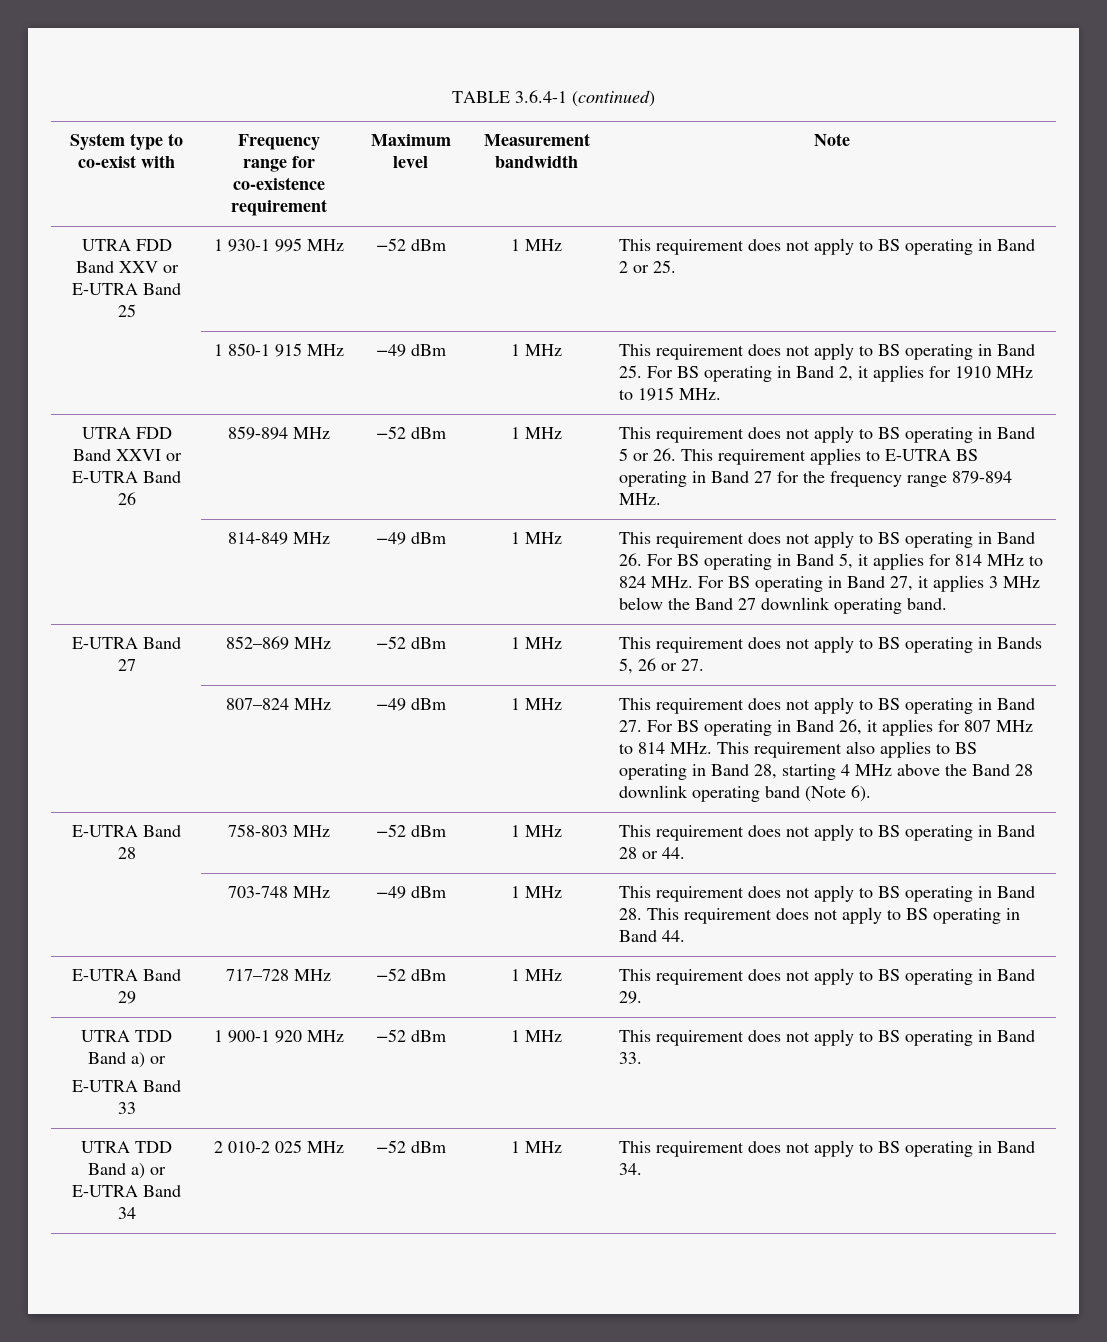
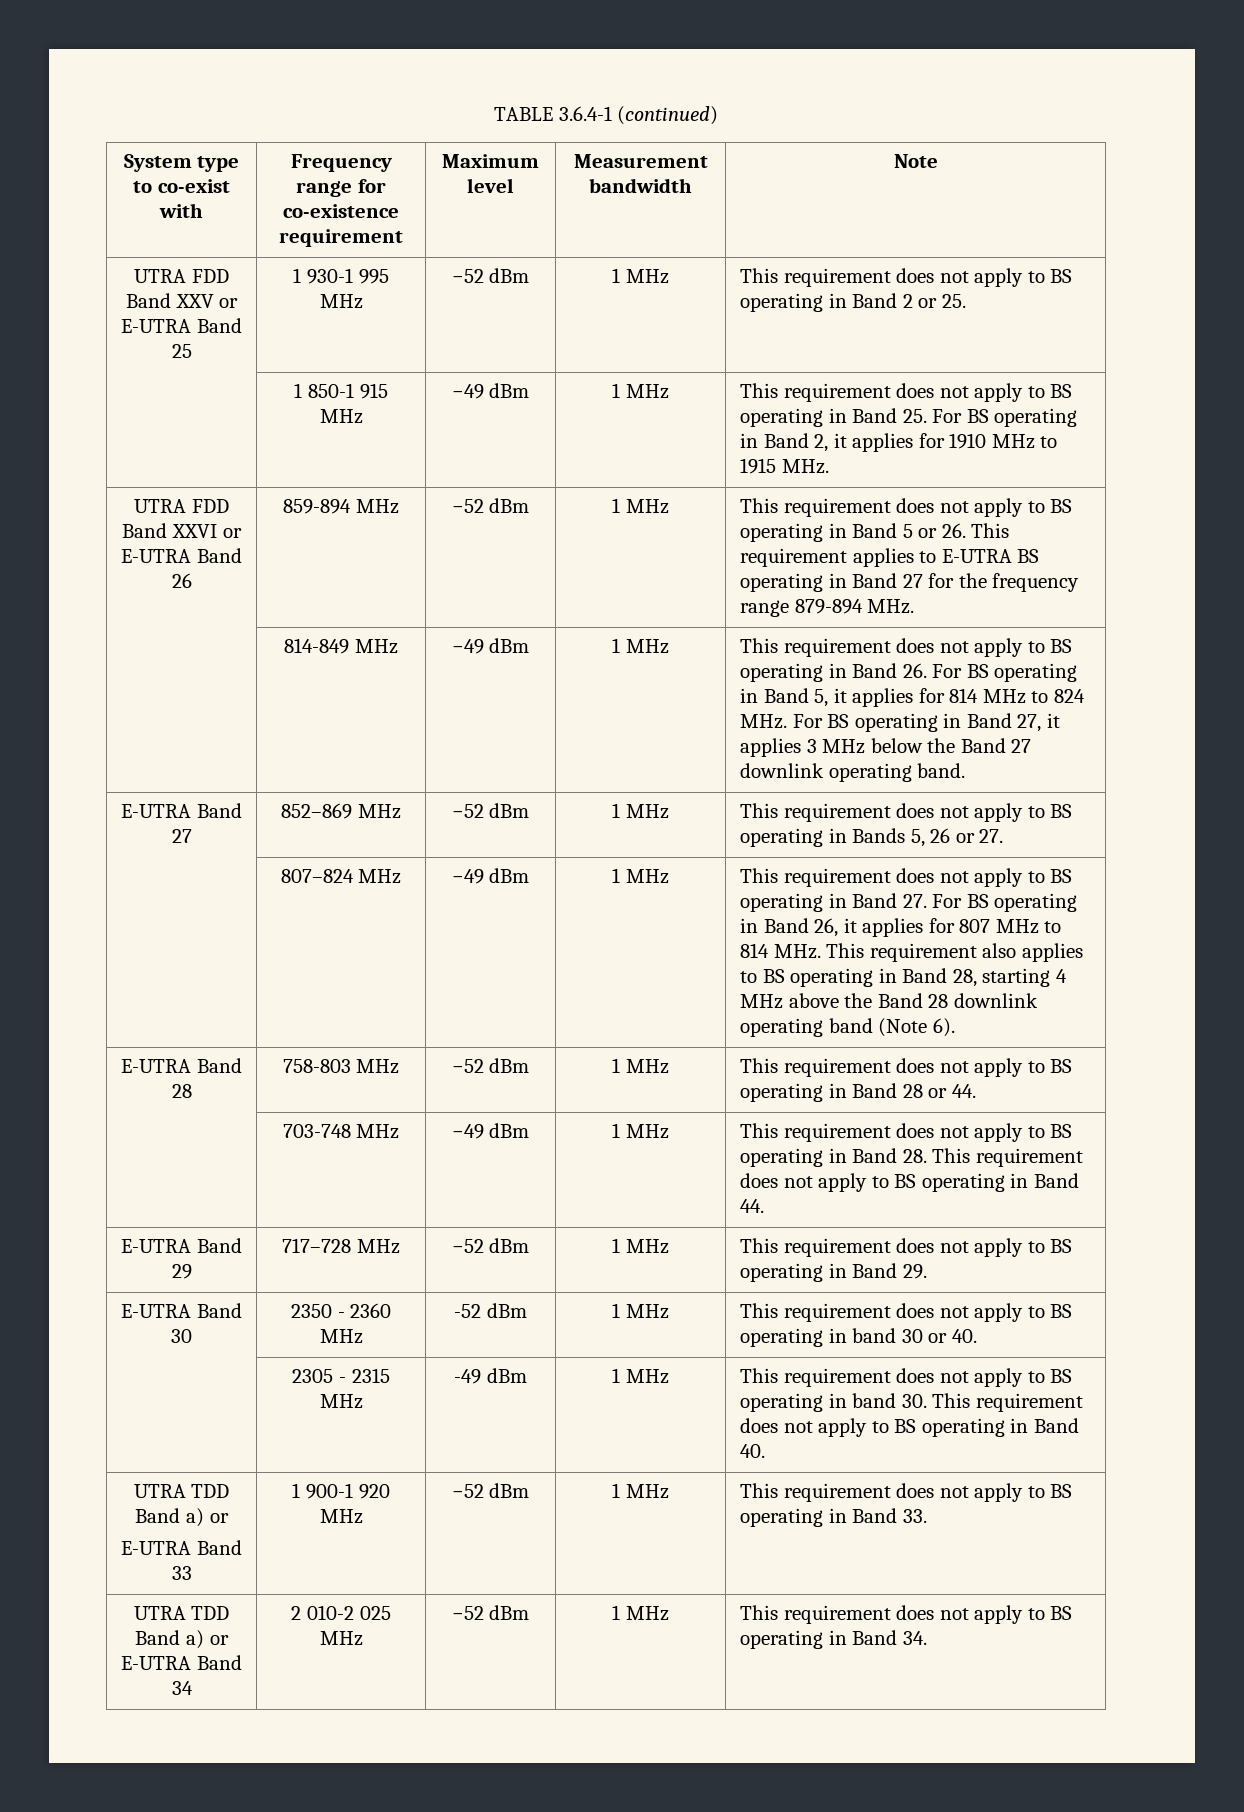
+ E-UTRA Band 30 | 2350 - 2360 MHz | -52 dBm | 1 MHz | This requirement does not apply to BS operating in band 30 or 40.
+ | 2305 - 2315 MHz | -49 dBm | 1 MHz | This requirement does not apply to BS operating in band 30. This requirement does not apply to BS operating in Band 40.

